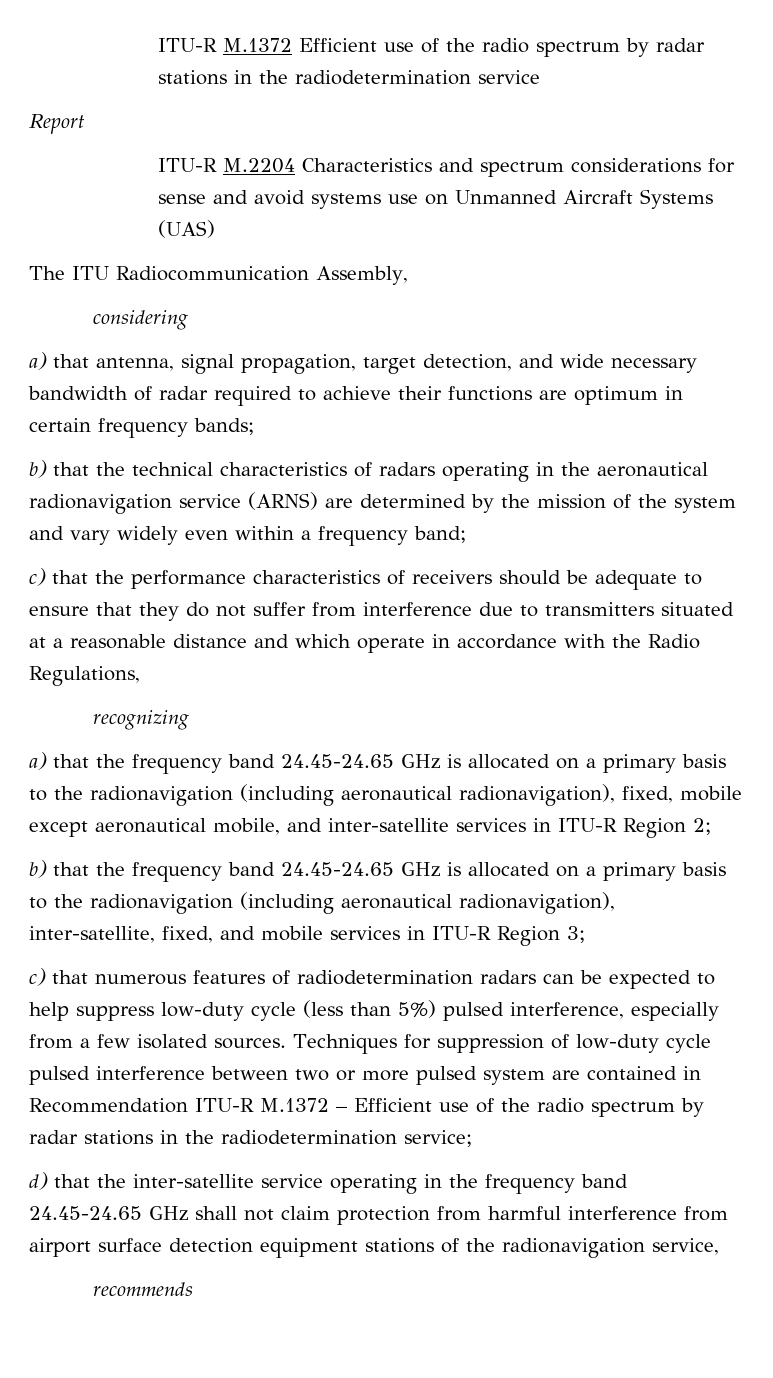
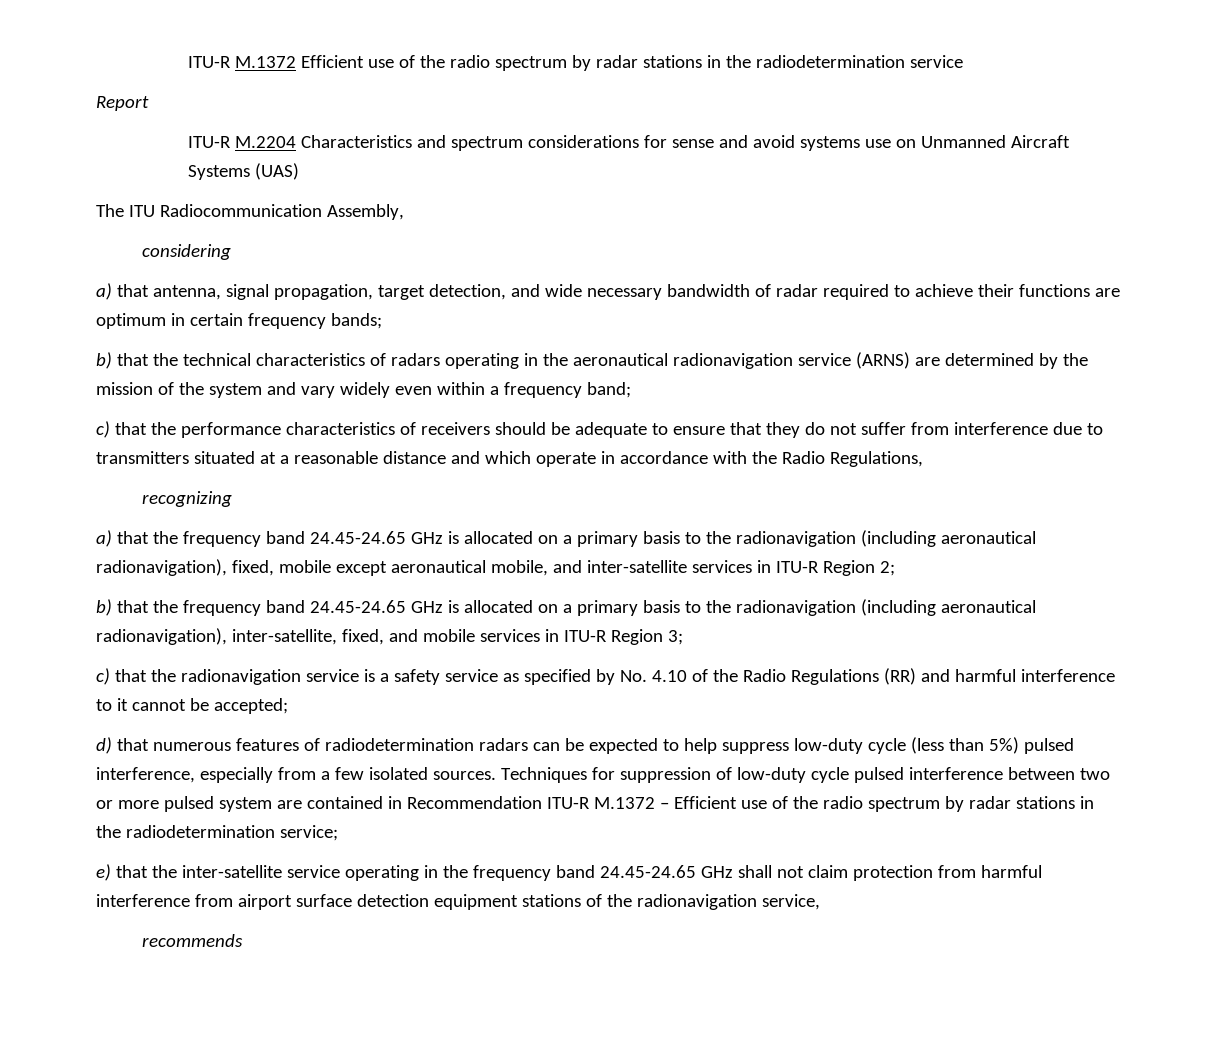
- c) that numerous features of radiodetermination radars can be expected to help suppress low-duty cycle (less than 5%) pulsed interference, especially from a few isolated sources.
+ c) that the radionavigation service is a safety service as specified by No. 4.10 of the Radio Regulations (RR) and harmful interference to it cannot be accepted;
+ d) that numerous features of radiodetermination radars can be expected to help suppress low-duty cycle (less than 5%) pulsed interference, especially from a few isolated sources.
- d) that the inter-satellite service operating in the frequency band 24.45-24.65 GHz shall not claim protection from harmful interference from airport surface detection equipment stations of the radionavigation service,
+ e) that the inter-satellite service operating in the frequency band 24.45-24.65 GHz shall not claim protection from harmful interference from airport surface detection equipment stations of the radionavigation service,

